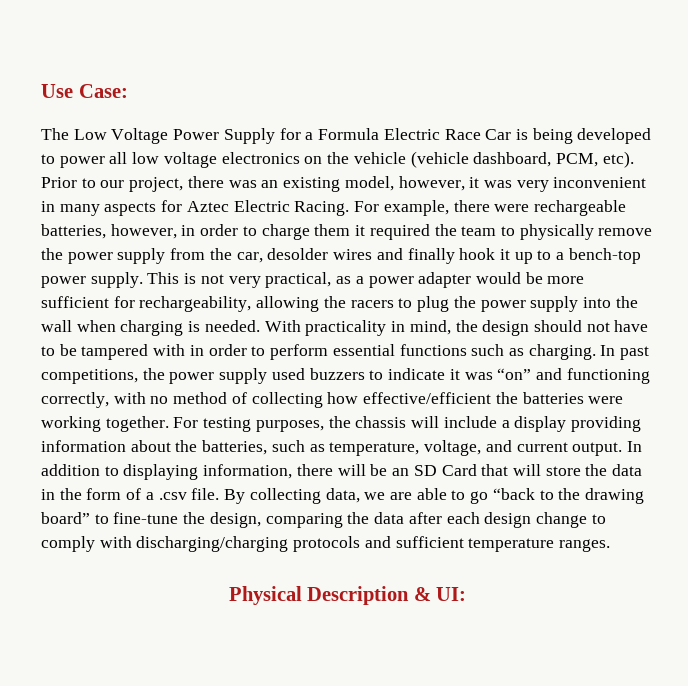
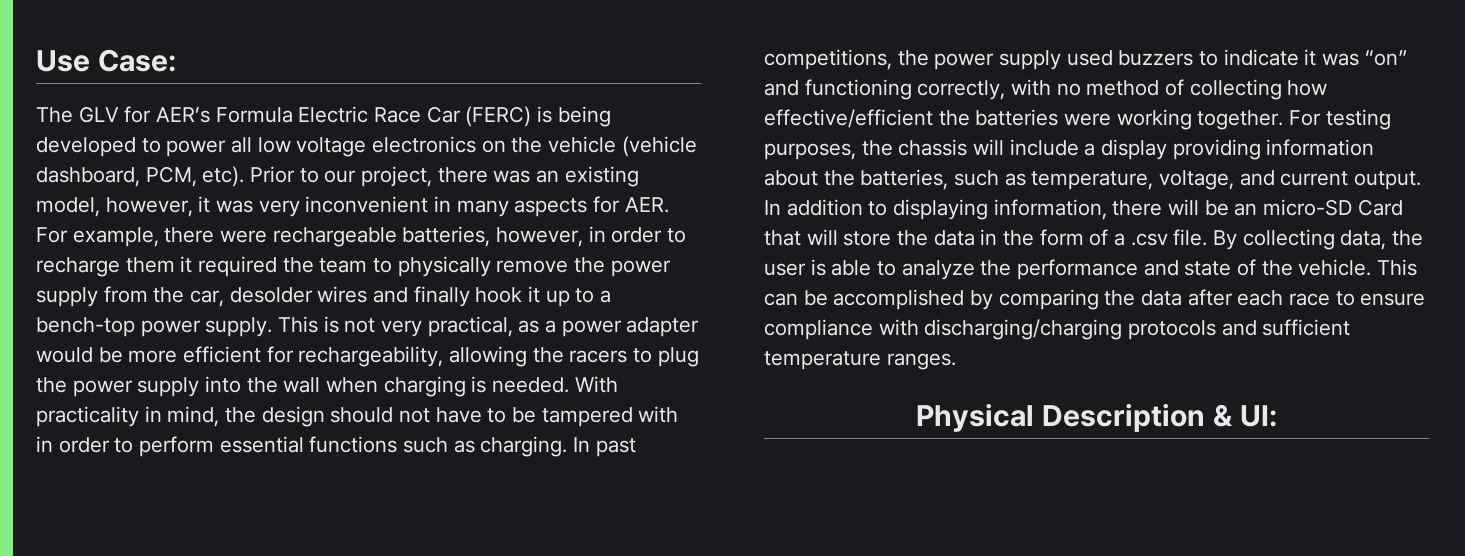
- The Low Voltage Power Supply for a Formula Electric Race Car is being developed to power all low voltage electronics on the vehicle (vehicle dashboard, PCM, etc).
+ The GLV for AER’s Formula Electric Race Car (FERC) is being developed to power all low voltage electronics on the vehicle (vehicle dashboard, PCM, etc).
- Prior to our project, there was an existing model, however, it was very inconvenient in many aspects for Aztec Electric Racing. For example, there were rechargeable batteries, however, in order to charge them it required the team to physically remove the power supply from the car, desolder wires and finally hook it up to a bench-top power supply.
+ Prior to our project, there was an existing model, however, it was very inconvenient in many aspects for AER. For example, there were rechargeable batteries, however, in order to recharge them it required the team to physically remove the power supply from the car, desolder wires and finally hook it up to a bench-top power supply.
- This is not very practical, as a power adapter would be more sufficient for rechargeability, allowing the racers to plug the power supply into the wall when charging is needed.
+ This is not very practical, as a power adapter would be more efficient for rechargeability, allowing the racers to plug the power supply into the wall when charging is needed.
- In addition to displaying information, there will be an SD Card that will store the data in the form of a .csv file.
+ In addition to displaying information, there will be an micro-SD Card that will store the data in the form of a .csv file.
- By collecting data, we are able to go “back to the drawing board” to fine-tune the design, comparing the data after each design change to comply with discharging/charging protocols and sufficient temperature ranges.
+ By collecting data, the user is able to analyze the performance and state of the vehicle. This can be accomplished by comparing the data after each race to ensure compliance with discharging/charging protocols and sufficient temperature ranges.

